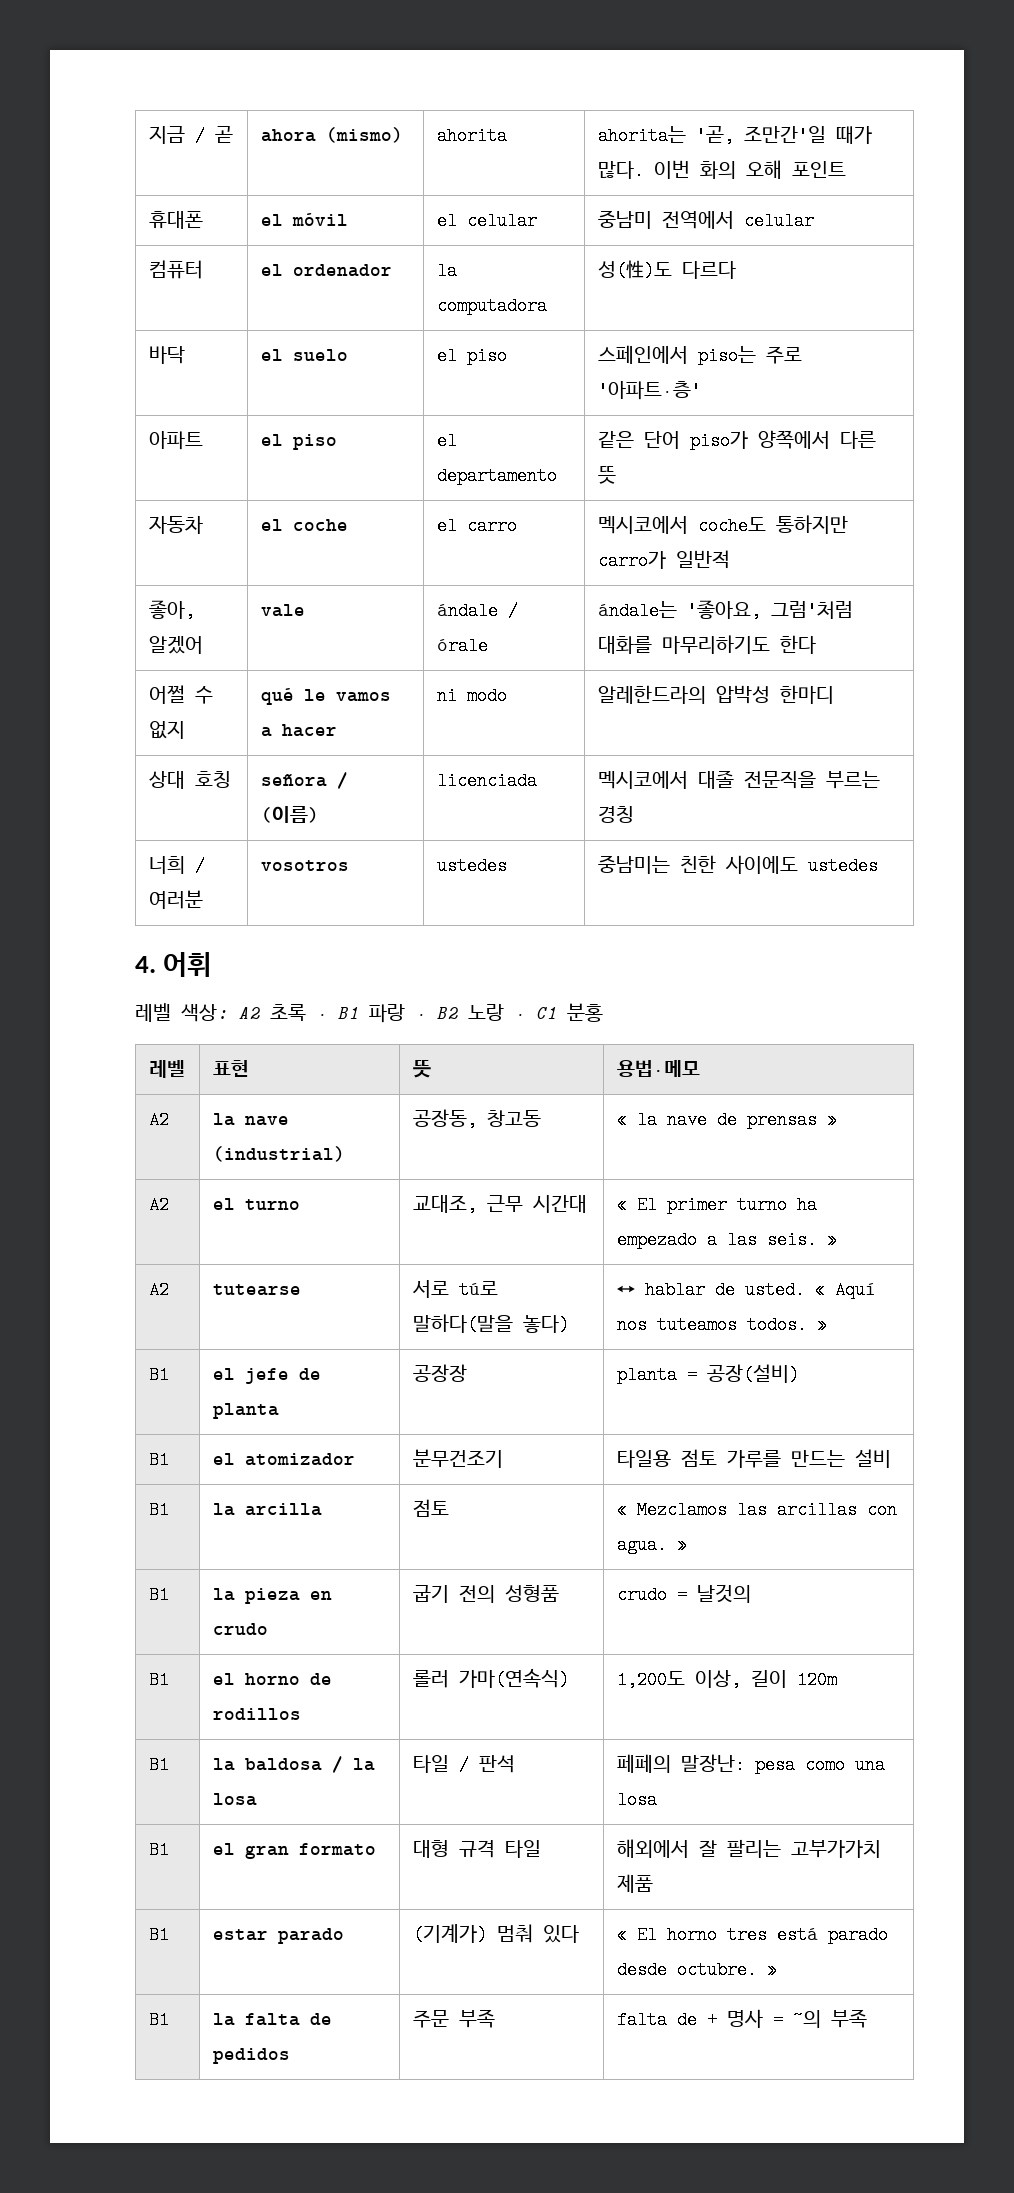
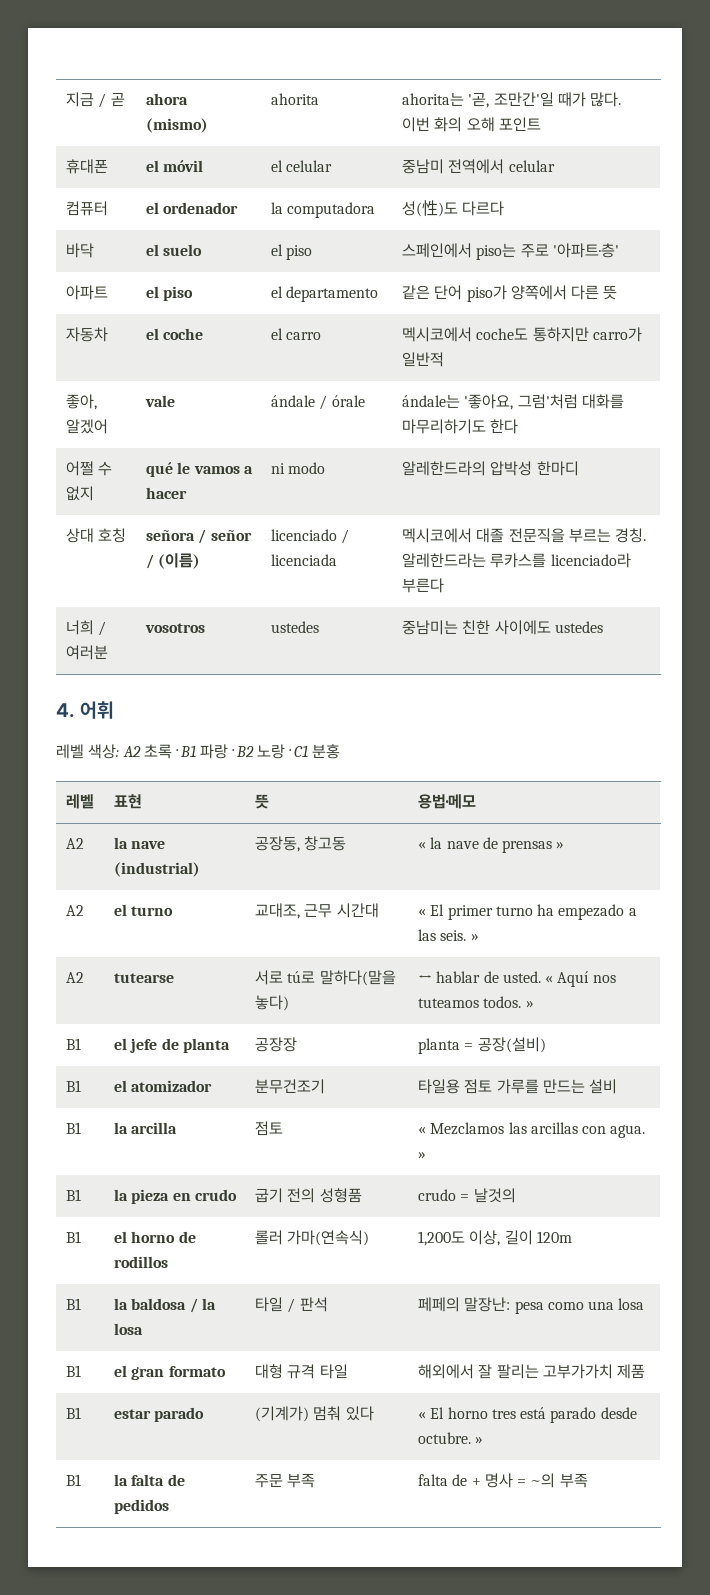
- 상대 호칭 | señora / (이름) | licenciada | 멕시코에서 대졸 전문직을 부르는 경칭
+ 상대 호칭 | señora / señor / (이름) | licenciado / licenciada | 멕시코에서 대졸 전문직을 부르는 경칭. 알레한드라는 루카스를 licenciado라 부른다

